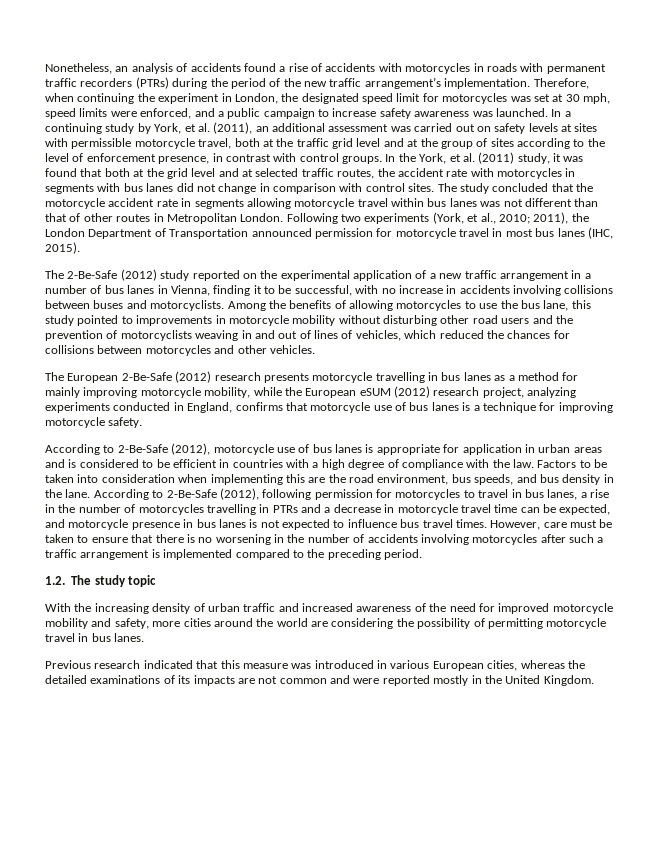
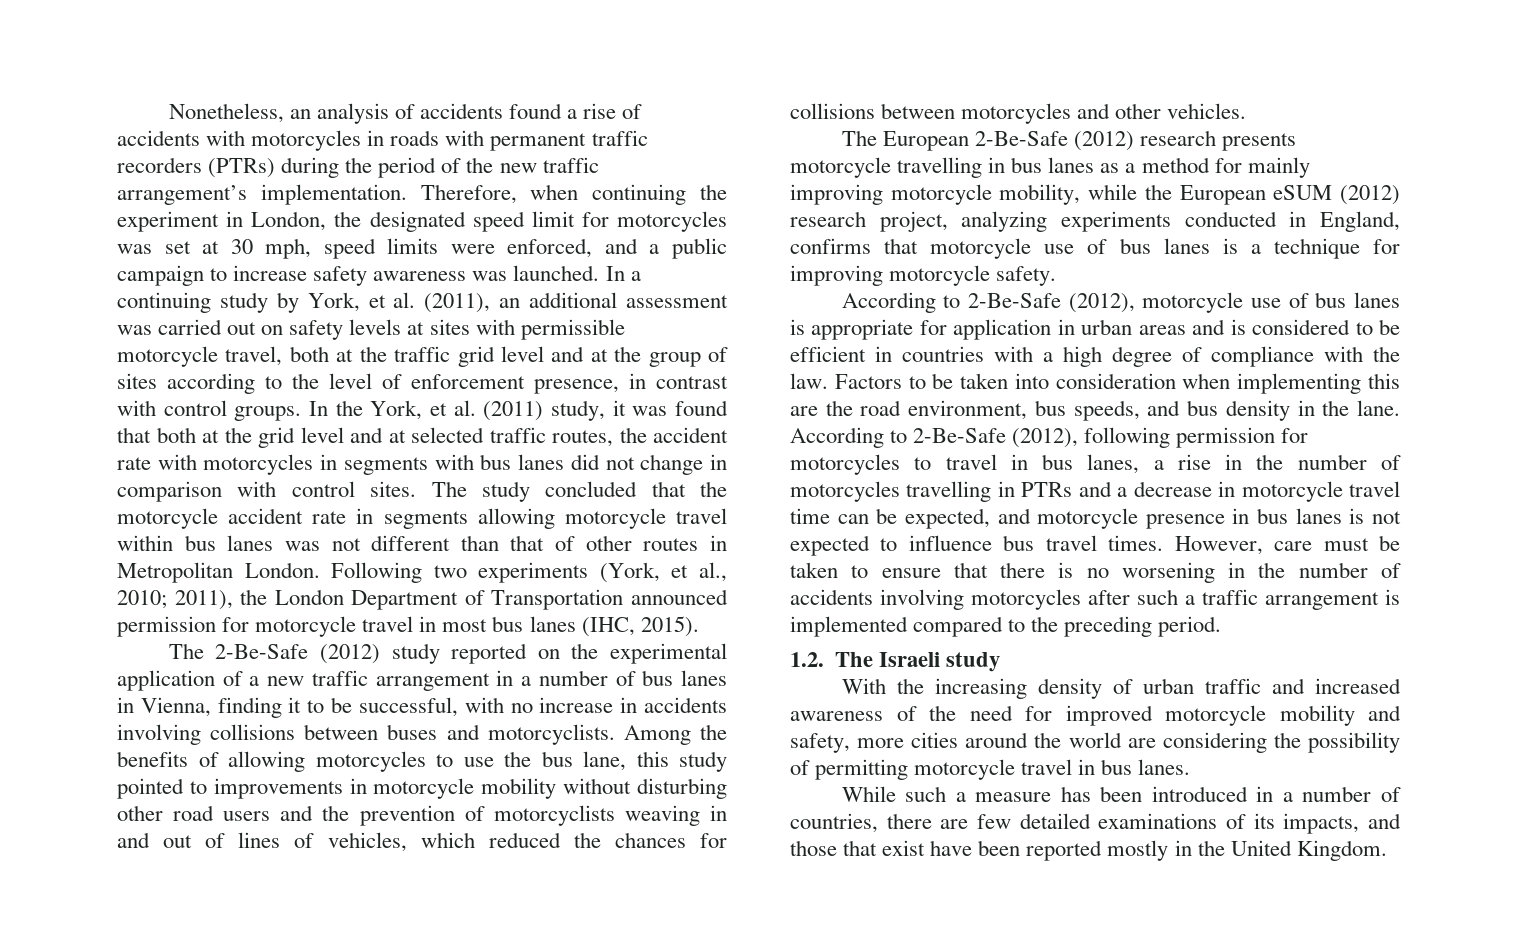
- 1.2. The study topic
+ 1.2. The Israeli study
- Previous research indicated that this measure was introduced in various European cities, whereas the detailed examinations of its impacts are not common and were reported mostly in the United Kingdom.
+ While such a measure has been introduced in a number of countries, there are few detailed examinations of its impacts, and those that exist have been reported mostly in the United Kingdom.

